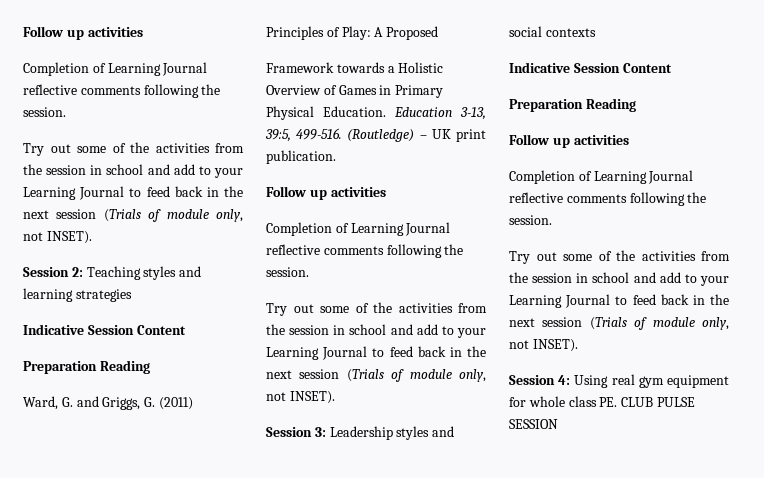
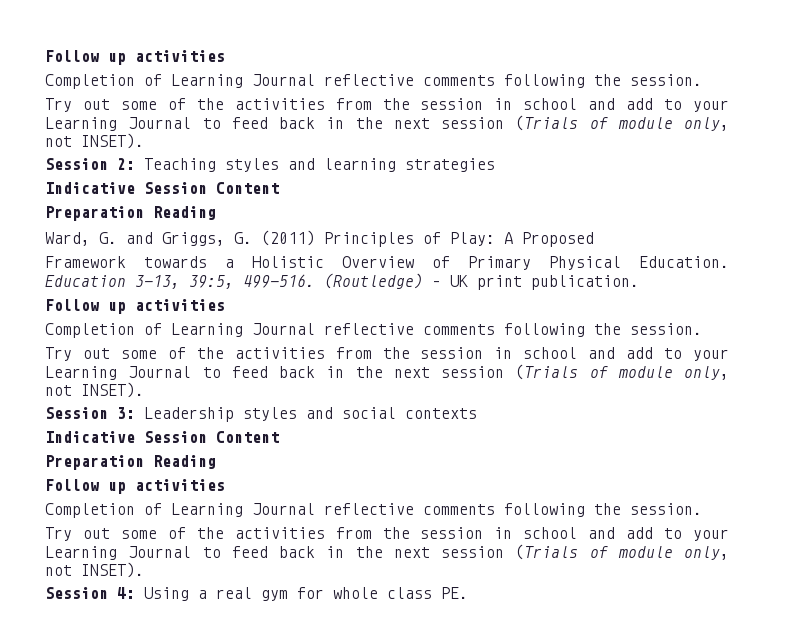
- Framework towards a Holistic Overview of Games in Primary Physical Education.
+ Framework towards a Holistic Overview of Primary Physical Education.
- Session 4: Using real gym equipment for whole class PE. CLUB PULSE SESSION
+ Session 4: Using a real gym for whole class PE.

